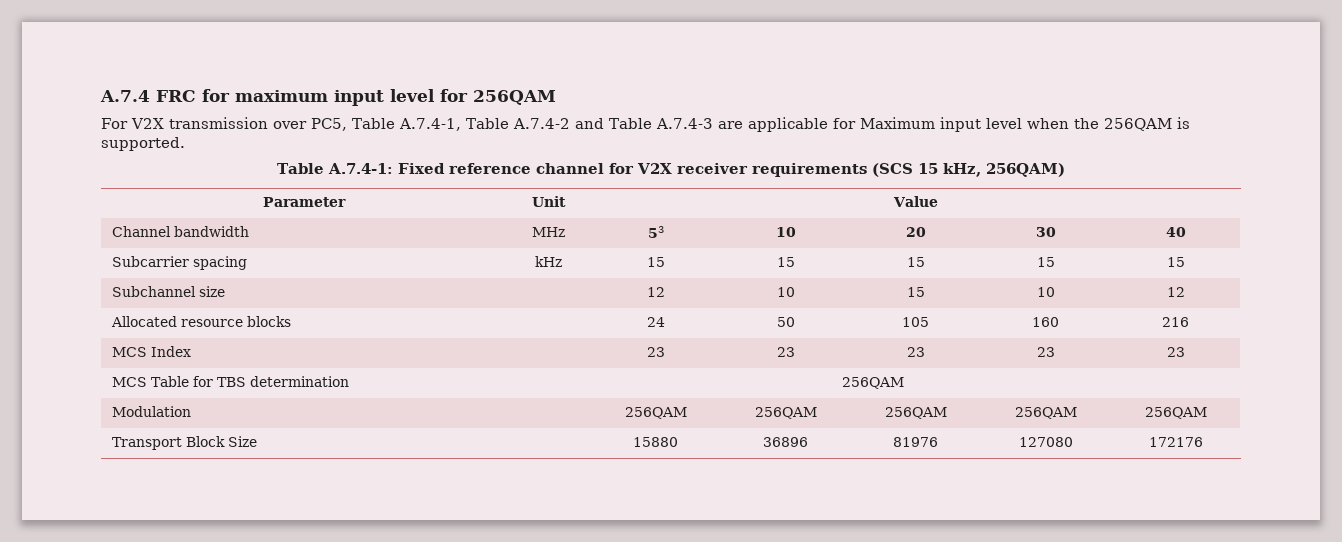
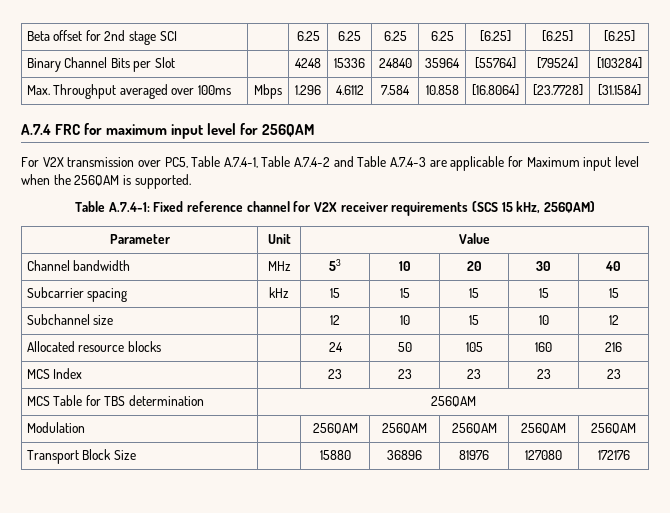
+ Beta offset for 2nd stage SCI | | 6.25 | 6.25 | 6.25 | 6.25 | [6.25] | [6.25] | [6.25]
+ Binary Channel Bits per Slot | | 4248 | 15336 | 24840 | 35964 | [55764] | [79524] | [103284]
+ Max. Throughput averaged over 100ms | Mbps | 1.296 | 4.6112 | 7.584 | 10.858 | [16.8064] | [23.7728] | [31.1584]

